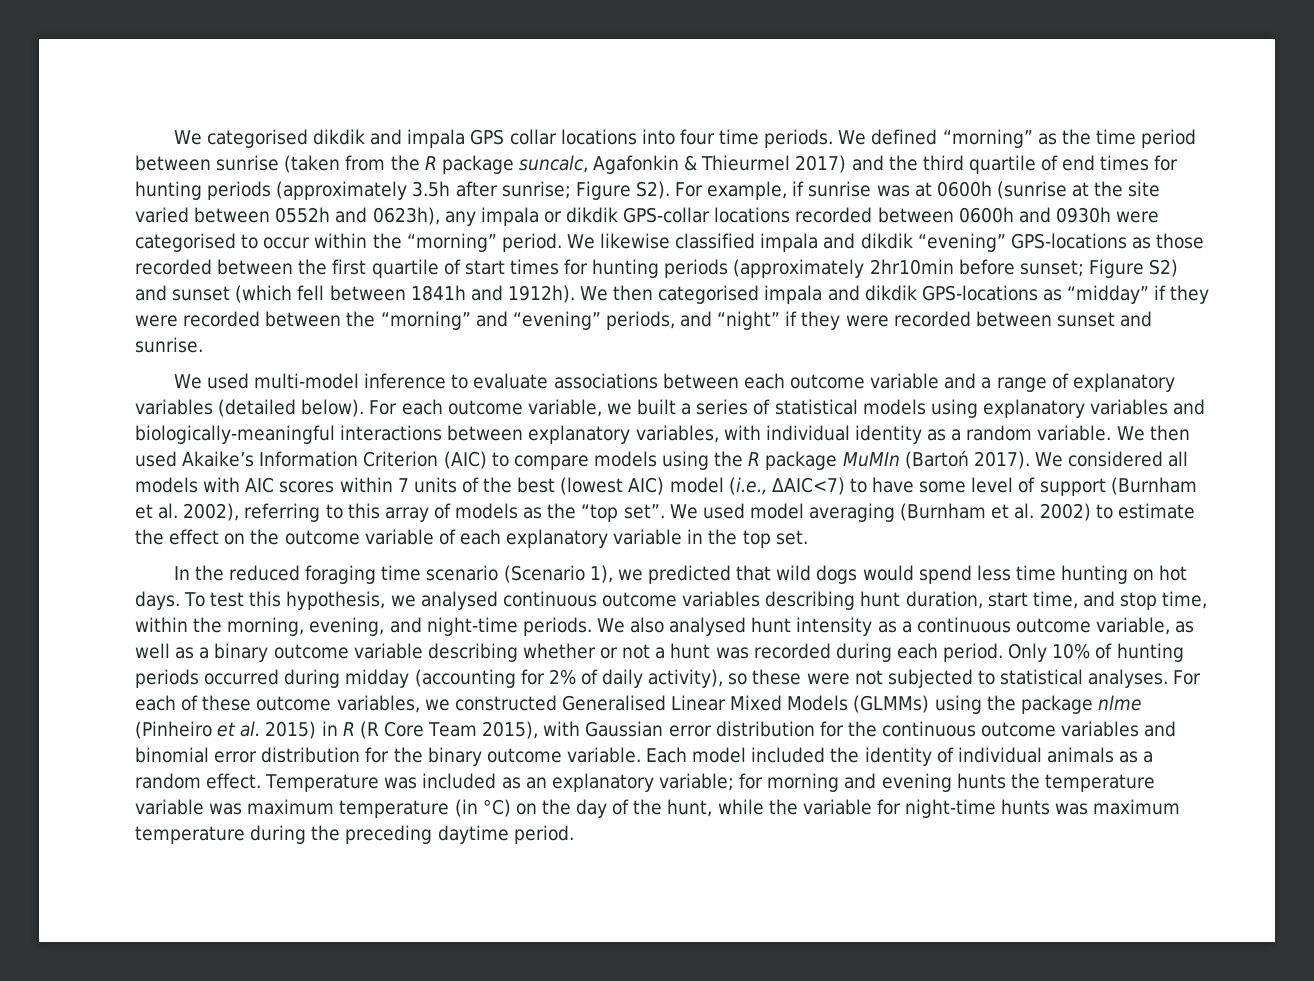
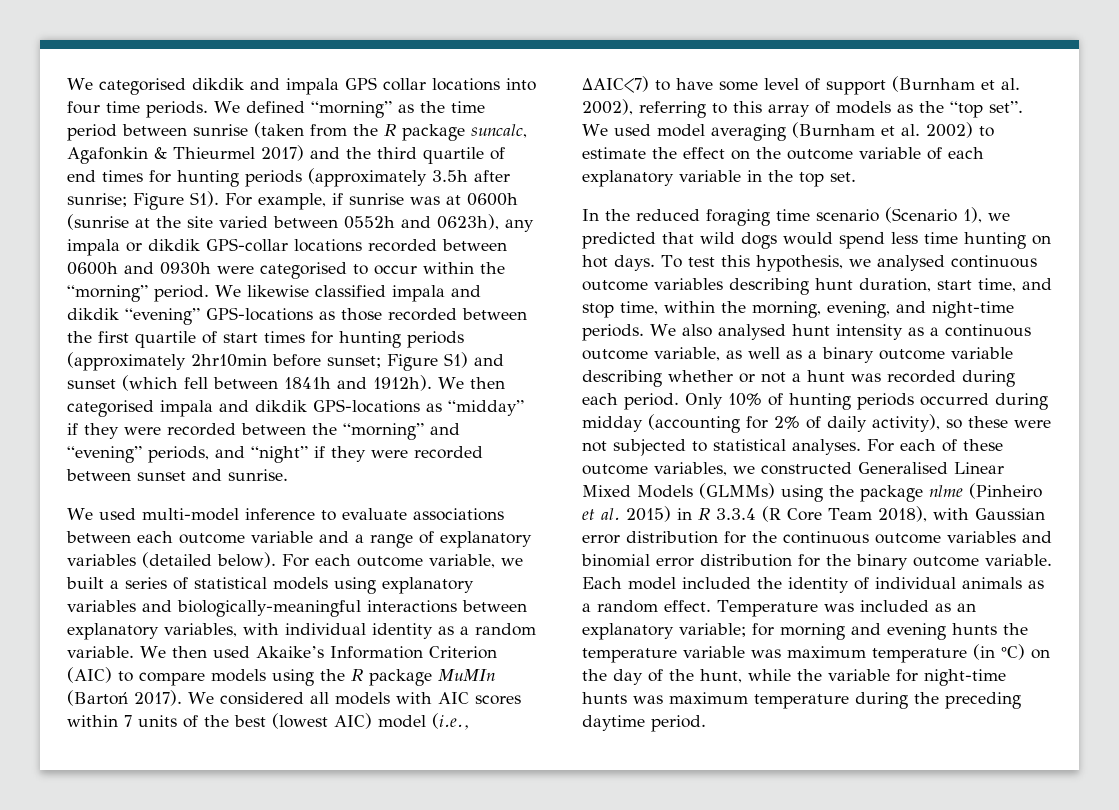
- Figure S2). For example, if sunrise was at 0600h (sunrise at the site varied between 0552h and 0623h), any impala or dikdik GPS-collar locations recorded between 0600h and 0930h were categorised to occur within the “morning” period.
+ Figure S1). For example, if sunrise was at 0600h (sunrise at the site varied between 0552h and 0623h), any impala or dikdik GPS-collar locations recorded between 0600h and 0930h were categorised to occur within the “morning” period.
- We likewise classified impala and dikdik “evening” GPS-locations as those recorded between the first quartile of start times for hunting periods (approximately 2hr10min before sunset; Figure S2) and sunset (which fell between 1841h and 1912h).
+ We likewise classified impala and dikdik “evening” GPS-locations as those recorded between the first quartile of start times for hunting periods (approximately 2hr10min before sunset; Figure S1) and sunset (which fell between 1841h and 1912h).
- For each of these outcome variables, we constructed Generalised Linear Mixed Models (GLMMs) using the package nlme (Pinheiro et al. 2015) in R (R Core Team 2015), with Gaussian error distribution for the continuous outcome variables and binomial error distribution for the binary outcome variable.
+ For each of these outcome variables, we constructed Generalised Linear Mixed Models (GLMMs) using the package nlme (Pinheiro et al. 2015) in R 3.3.4 (R Core Team 2018), with Gaussian error distribution for the continuous outcome variables and binomial error distribution for the binary outcome variable.

